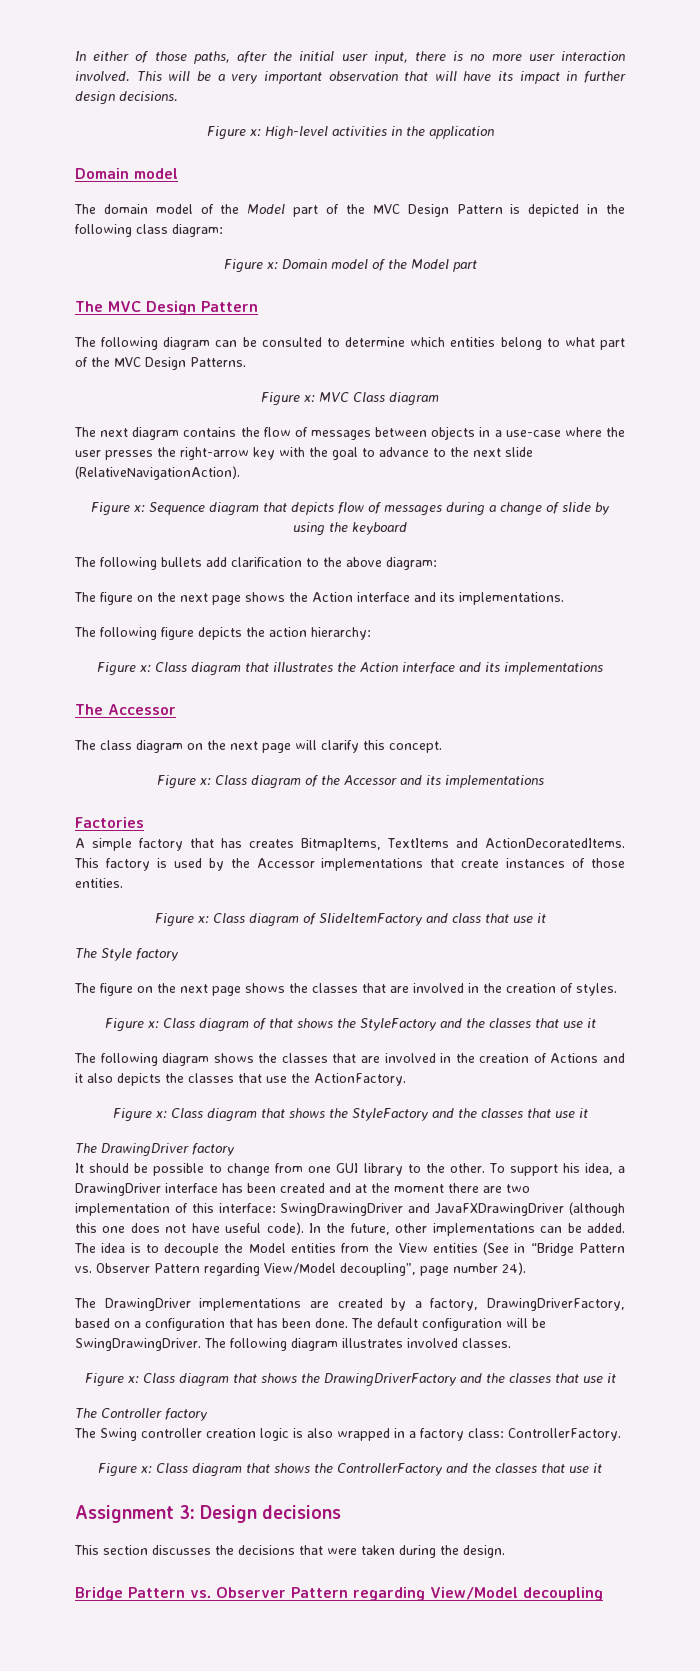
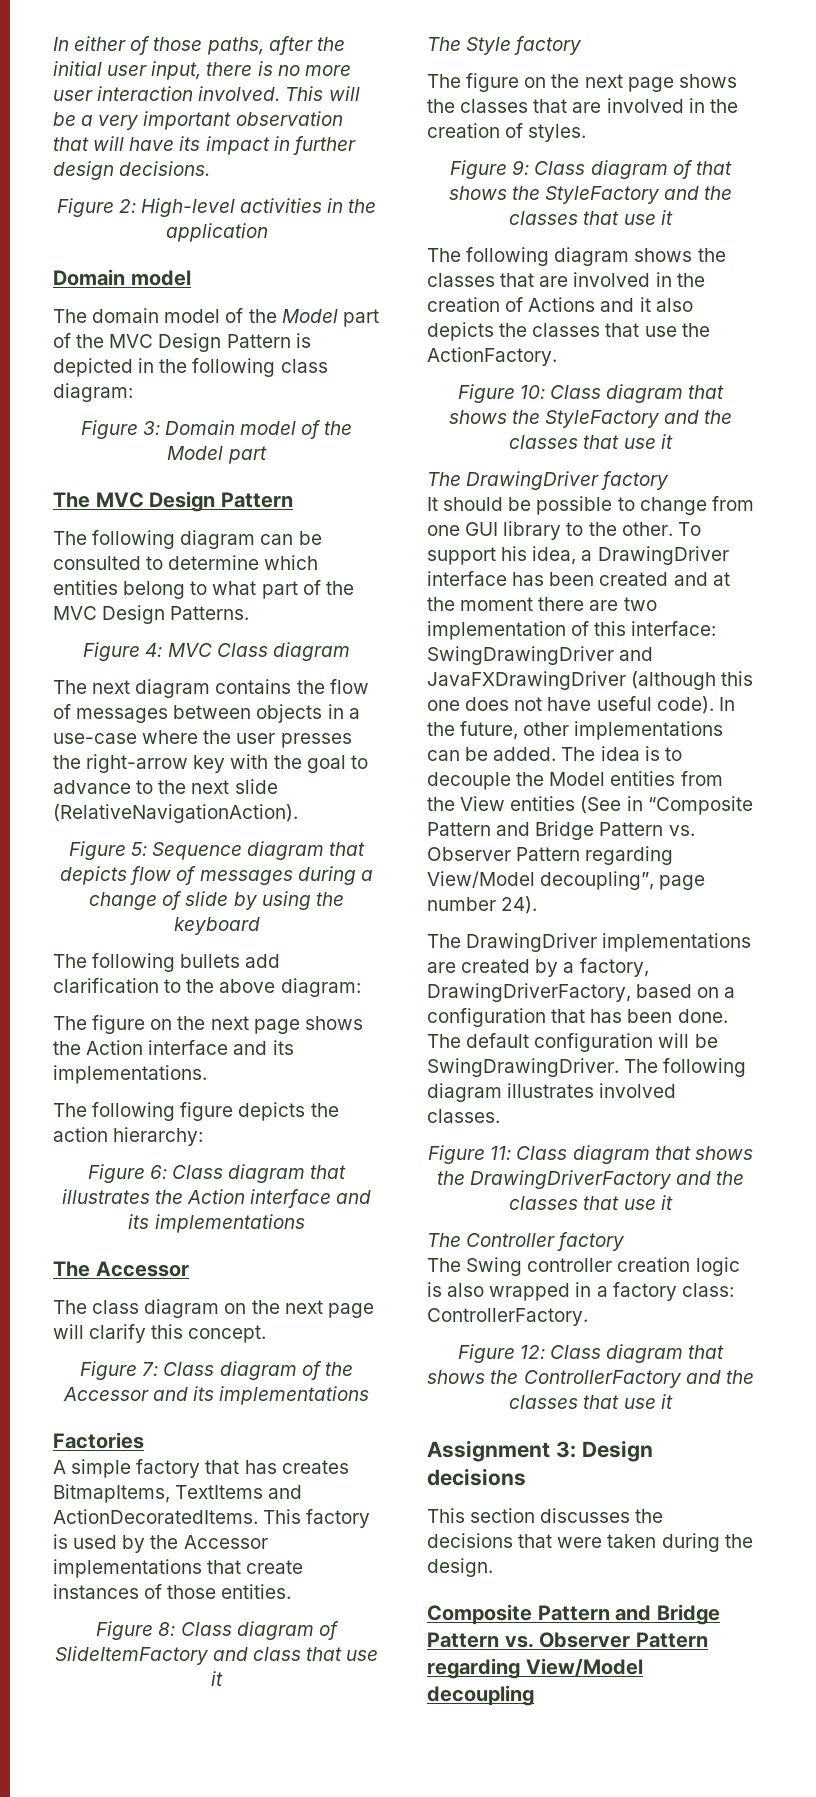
- Figure x: High-level activities in the application
+ Figure 2: High-level activities in the application
- Figure x: Domain model of the Model part
+ Figure 3: Domain model of the Model part
- Figure x: MVC Class diagram
+ Figure 4: MVC Class diagram
- Figure x: Sequence diagram that depicts flow of messages during a change of slide by using the keyboard
+ Figure 5: Sequence diagram that depicts flow of messages during a change of slide by using the keyboard
- Figure x: Class diagram that illustrates the Action interface and its implementations
+ Figure 6: Class diagram that illustrates the Action interface and its implementations
- Figure x: Class diagram of the Accessor and its implementations
+ Figure 7: Class diagram of the Accessor and its implementations
- Figure x: Class diagram of SlideItemFactory and class that use it
+ Figure 8: Class diagram of SlideItemFactory and class that use it
- Figure x: Class diagram of that shows the StyleFactory and the classes that use it
+ Figure 9: Class diagram of that shows the StyleFactory and the classes that use it
- Figure x: Class diagram that shows the StyleFactory and the classes that use it
+ Figure 10: Class diagram that shows the StyleFactory and the classes that use it
- The idea is to decouple the Model entities from the View entities (See in “Bridge Pattern vs. Observer Pattern regarding View/Model decoupling”, page number 24).
+ The idea is to decouple the Model entities from the View entities (See in “Composite Pattern and Bridge Pattern vs. Observer Pattern regarding View/Model decoupling”, page number 24).
- Figure x: Class diagram that shows the DrawingDriverFactory and the classes that use it
+ Figure 11: Class diagram that shows the DrawingDriverFactory and the classes that use it
- Figure x: Class diagram that shows the ControllerFactory and the classes that use it
+ Figure 12: Class diagram that shows the ControllerFactory and the classes that use it
- Bridge Pattern vs. Observer Pattern regarding View/Model decoupling
+ Composite Pattern and Bridge Pattern vs. Observer Pattern regarding View/Model decoupling

